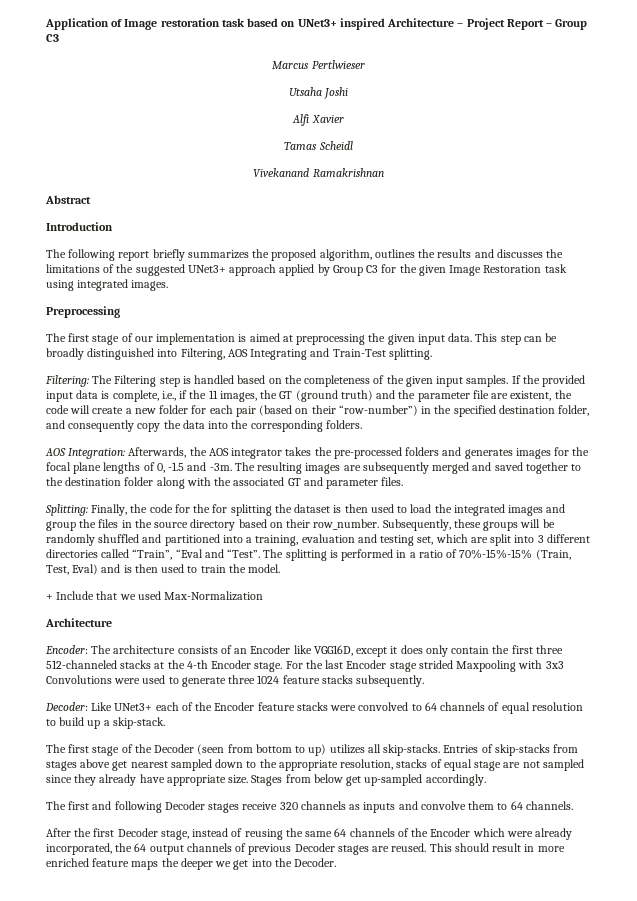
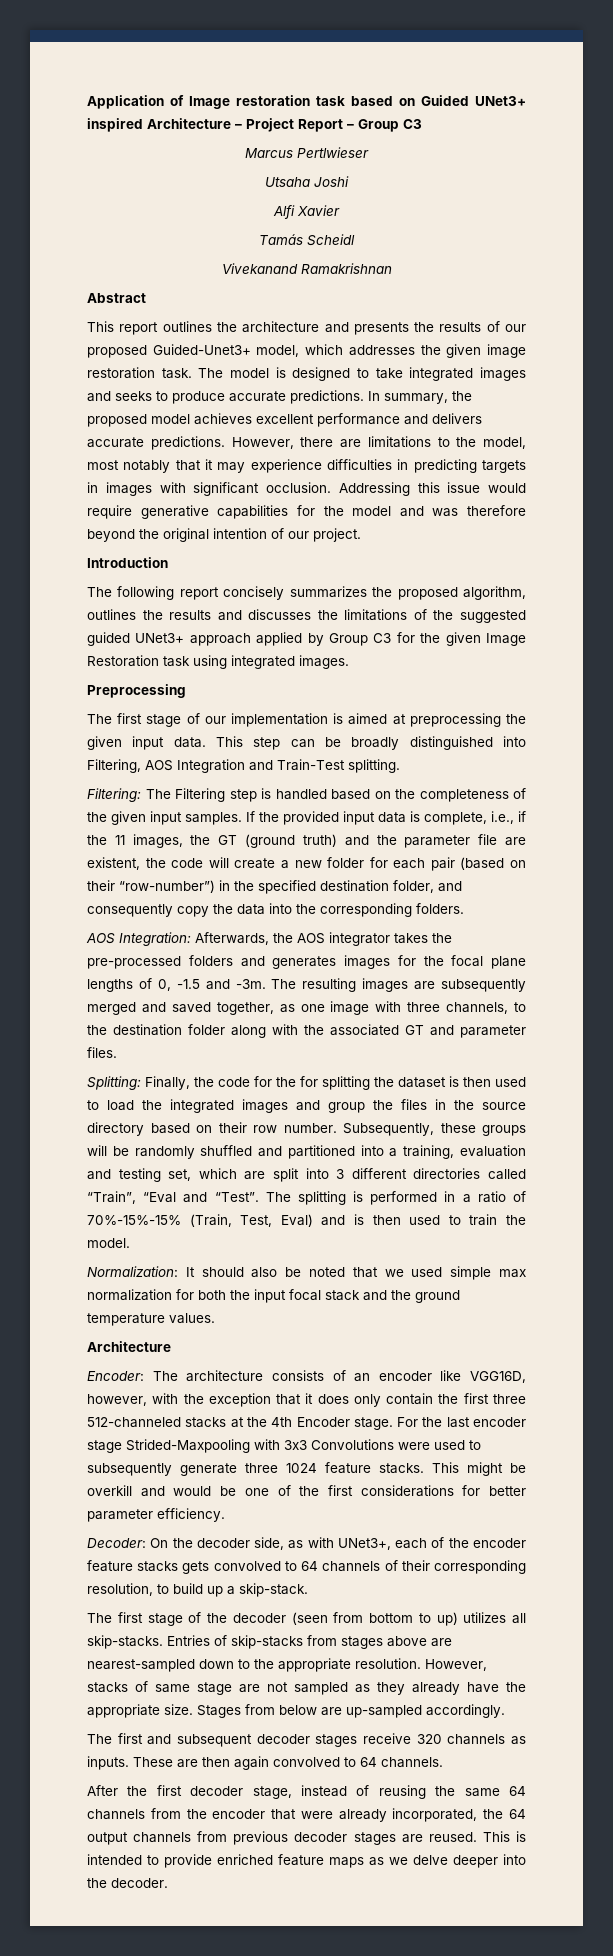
- Application of Image restoration task based on UNet3+ inspired Architecture – Project Report – Group C3
+ Application of Image restoration task based on Guided UNet3+ inspired Architecture – Project Report – Group C3
- Tamas Scheidl
+ Tamás Scheidl
+ This report outlines the architecture and presents the results of our proposed Guided-Unet3+ model, which addresses the given image restoration task. The model is designed to take integrated images and seeks to produce accurate predictions. In summary, the proposed model achieves excellent performance and delivers accurate predictions. However, there are limitations to the model, most notably that it may experience difficulties in predicting targets in images with significant occlusion. Addressing this issue would require generative capabilities for the model and was therefore beyond the original intention of our project.
- The following report briefly summarizes the proposed algorithm, outlines the results and discusses the limitations of the suggested UNet3+ approach applied by Group C3 for the given Image Restoration task using integrated images.
+ The following report concisely summarizes the proposed algorithm, outlines the results and discusses the limitations of the suggested guided UNet3+ approach applied by Group C3 for the given Image Restoration task using integrated images.
- This step can be broadly distinguished into Filtering, AOS Integrating and Train-Test splitting.
+ This step can be broadly distinguished into Filtering, AOS Integration and Train-Test splitting.
- The resulting images are subsequently merged and saved together to the destination folder along with the associated GT and parameter files.
+ The resulting images are subsequently merged and saved together, as one image with three channels, to the destination folder along with the associated GT and parameter files.
- Splitting: Finally, the code for the for splitting the dataset is then used to load the integrated images and group the files in the source directory based on their row_number.
+ Splitting: Finally, the code for the for splitting the dataset is then used to load the integrated images and group the files in the source directory based on their row number.
- + Include that we used Max-Normalization
+ Normalization: It should also be noted that we used simple max normalization for both the input focal stack and the ground temperature values.
- Encoder: The architecture consists of an Encoder like VGG16D, except it does only contain the first three 512-channeled stacks at the 4-th Encoder stage.
+ Encoder: The architecture consists of an encoder like VGG16D, however, with the exception that it does only contain the first three 512-channeled stacks at the 4th Encoder stage.
- For the last Encoder stage strided Maxpooling with 3x3 Convolutions were used to generate three 1024 feature stacks subsequently.
- Decoder: Like UNet3+ each of the Encoder feature stacks were convolved to 64 channels of equal resolution to build up a skip-stack.
+ For the last encoder stage Strided-Maxpooling with 3x3 Convolutions were used to subsequently generate three 1024 feature stacks. This might be overkill and would be one of the first considerations for better parameter efficiency.
+ Decoder: On the decoder side, as with UNet3+, each of the encoder feature stacks gets convolved to 64 channels of their corresponding resolution, to build up a skip-stack.
- The first stage of the Decoder (seen from bottom to up) utilizes all skip-stacks.
+ The first stage of the decoder (seen from bottom to up) utilizes all skip-stacks.
- Entries of skip-stacks from stages above get nearest sampled down to the appropriate resolution, stacks of equal stage are not sampled since they already have appropriate size.
+ Entries of skip-stacks from stages above are nearest-sampled down to the appropriate resolution. However, stacks of same stage are not sampled as they already have the appropriate size.
- Stages from below get up-sampled accordingly.
+ Stages from below are up-sampled accordingly.
- The first and following Decoder stages receive 320 channels as inputs and convolve them to 64 channels.
+ The first and subsequent decoder stages receive 320 channels as inputs. These are then again convolved to 64 channels.
- After the first Decoder stage, instead of reusing the same 64 channels of the Encoder which were already incorporated, the 64 output channels of previous Decoder stages are reused.
+ After the first decoder stage, instead of reusing the same 64 channels from the encoder that were already incorporated, the 64 output channels from previous decoder stages are reused.
- This should result in more enriched feature maps the deeper we get into the Decoder.
+ This is intended to provide enriched feature maps as we delve deeper into the decoder.

